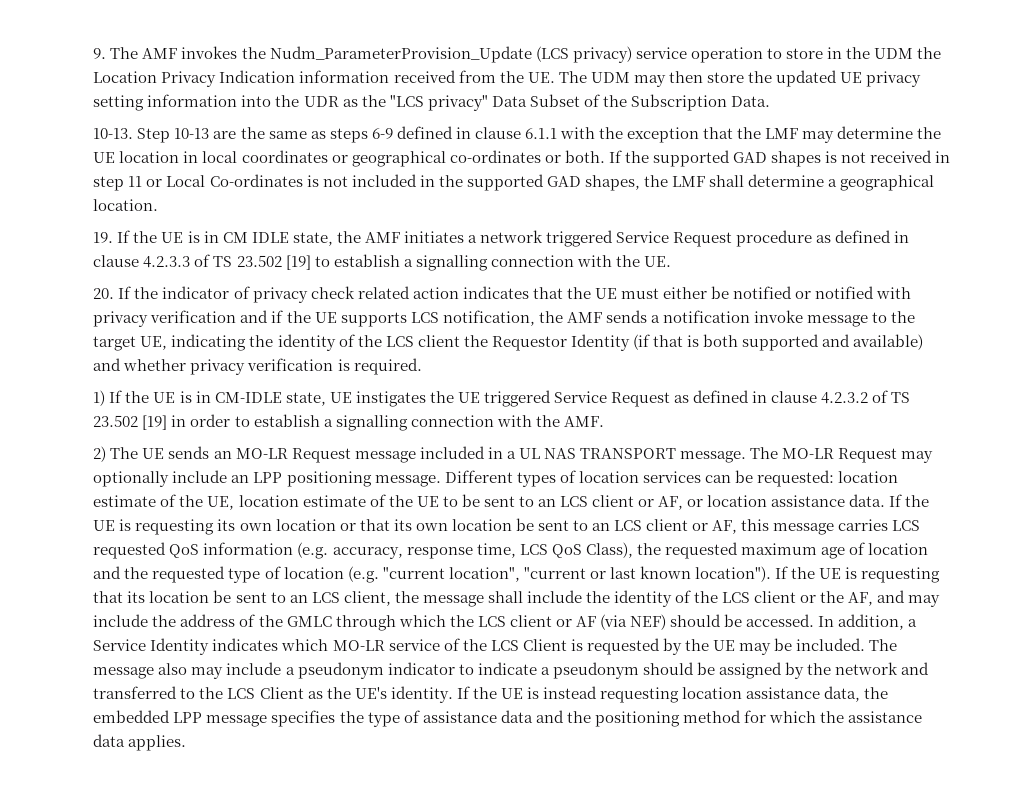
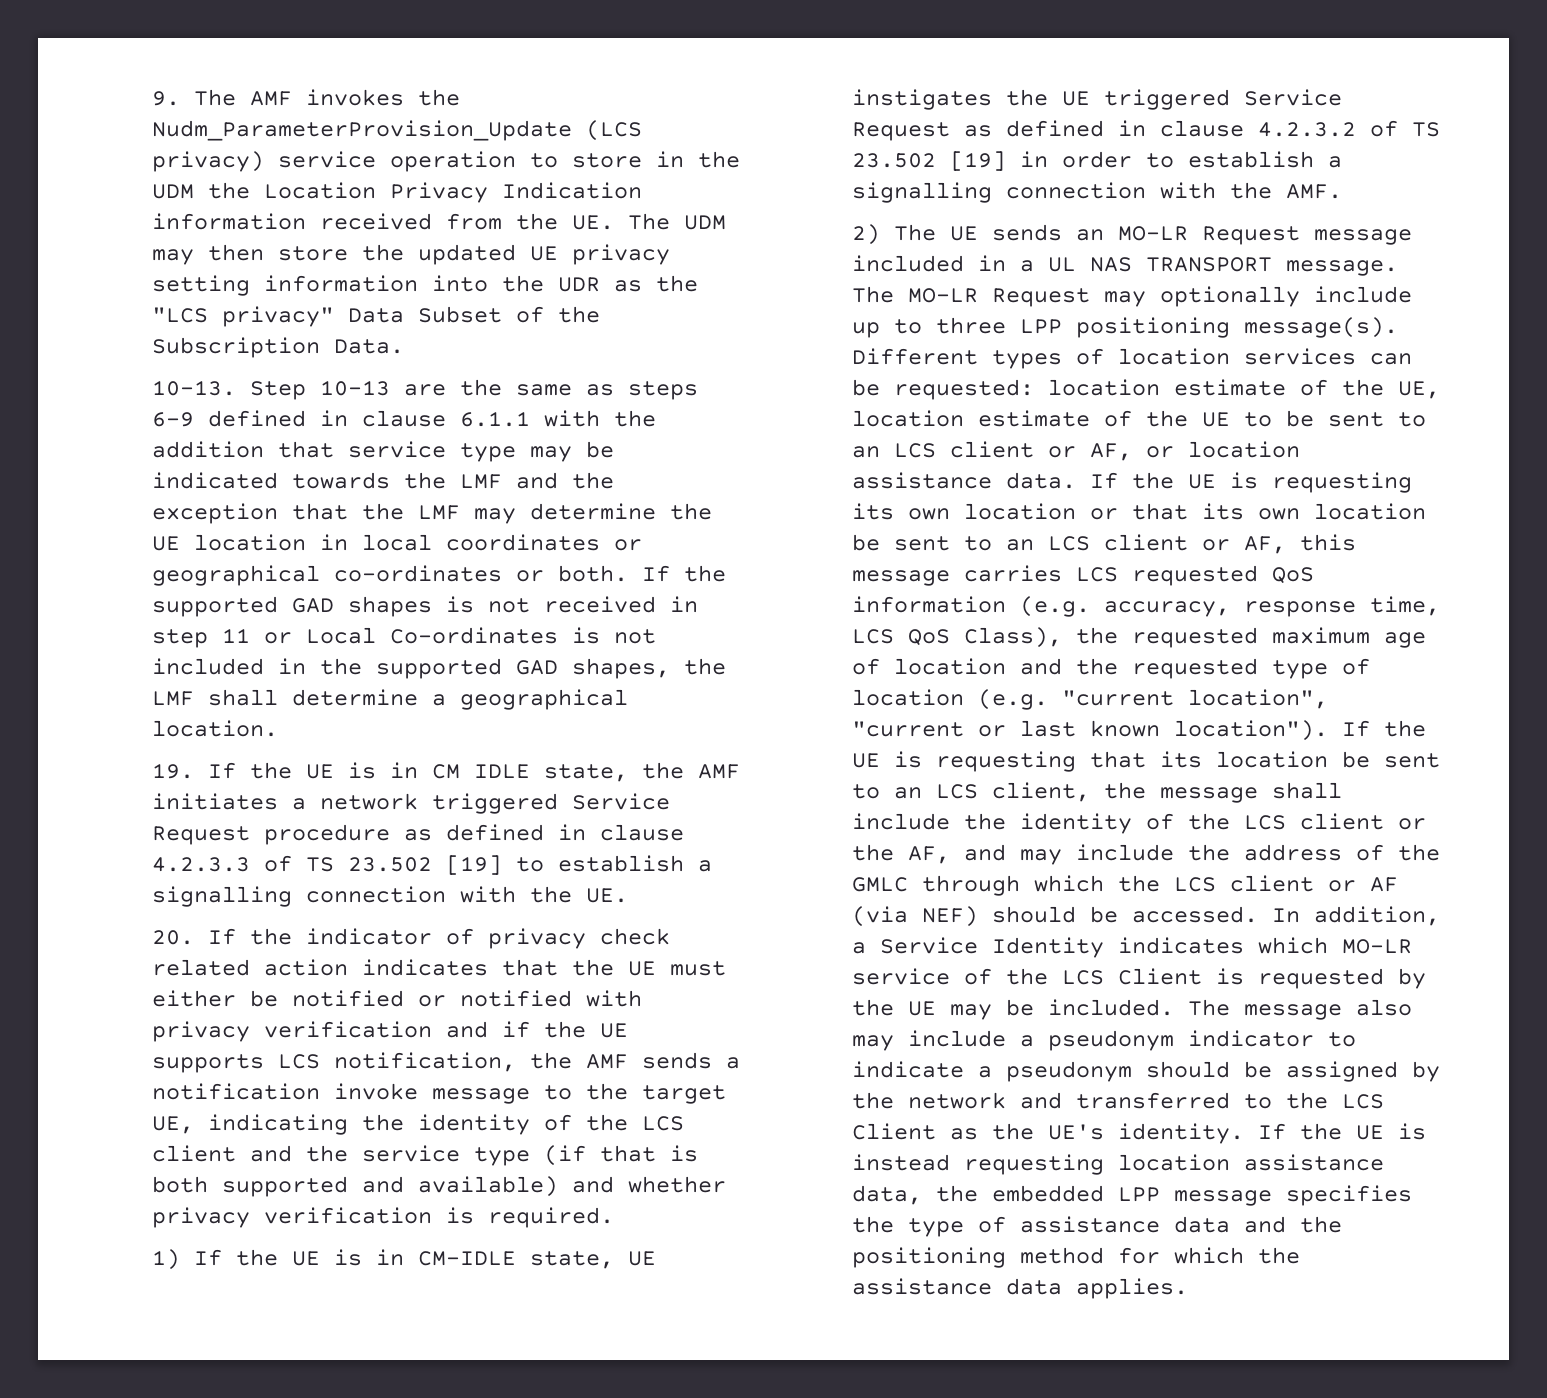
- Step 10-13 are the same as steps 6-9 defined in clause 6.1.1 with the exception that the LMF may determine the UE location in local coordinates or geographical co-ordinates or both.
+ Step 10-13 are the same as steps 6-9 defined in clause 6.1.1 with the addition that service type may be indicated towards the LMF and the exception that the LMF may determine the UE location in local coordinates or geographical co-ordinates or both.
- 20. If the indicator of privacy check related action indicates that the UE must either be notified or notified with privacy verification and if the UE supports LCS notification, the AMF sends a notification invoke message to the target UE, indicating the identity of the LCS client the Requestor Identity (if that is both supported and available) and whether privacy verification is required.
+ 20. If the indicator of privacy check related action indicates that the UE must either be notified or notified with privacy verification and if the UE supports LCS notification, the AMF sends a notification invoke message to the target UE, indicating the identity of the LCS client and the service type (if that is both supported and available) and whether privacy verification is required.
- The MO-LR Request may optionally include an LPP positioning message.
+ The MO-LR Request may optionally include up to three LPP positioning message(s).

